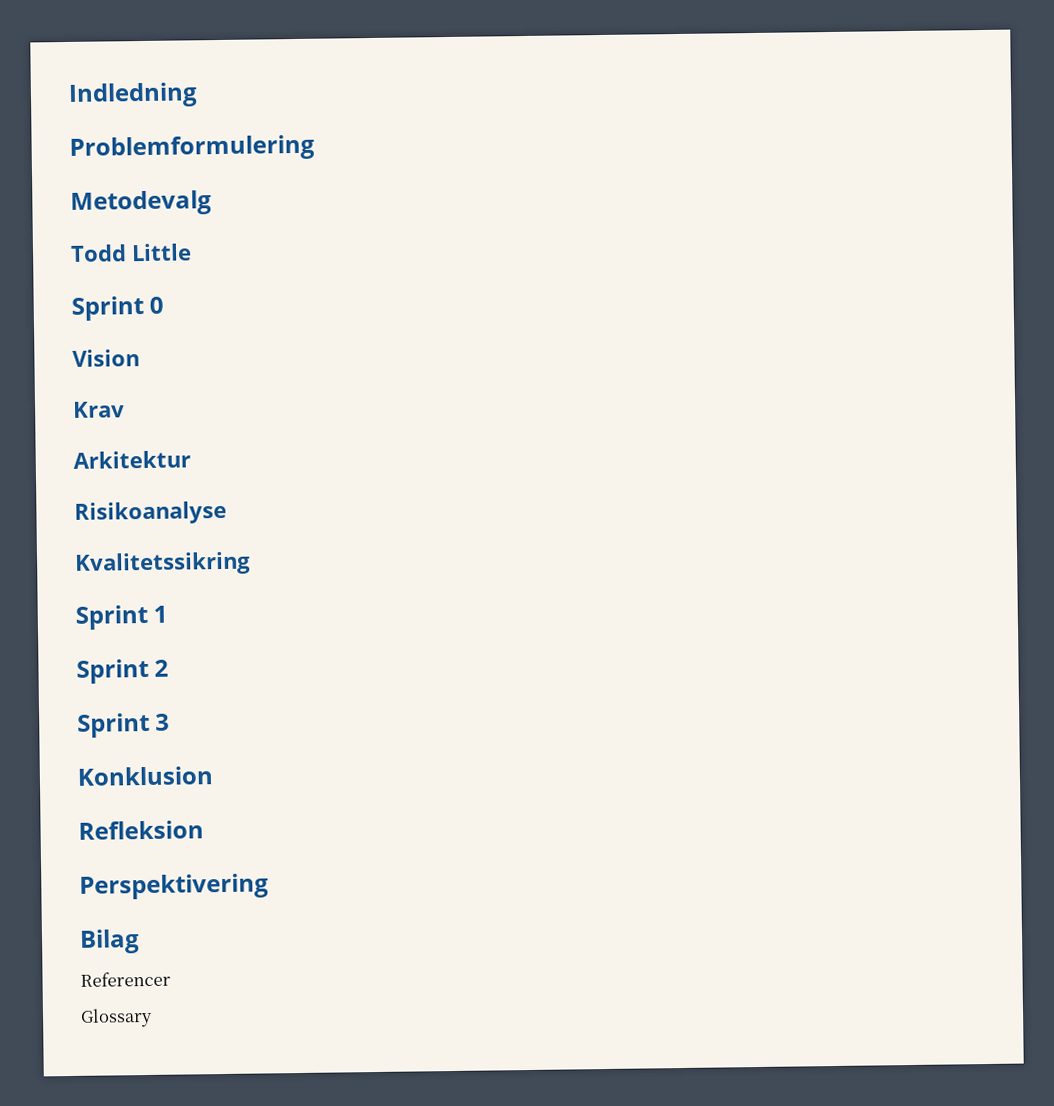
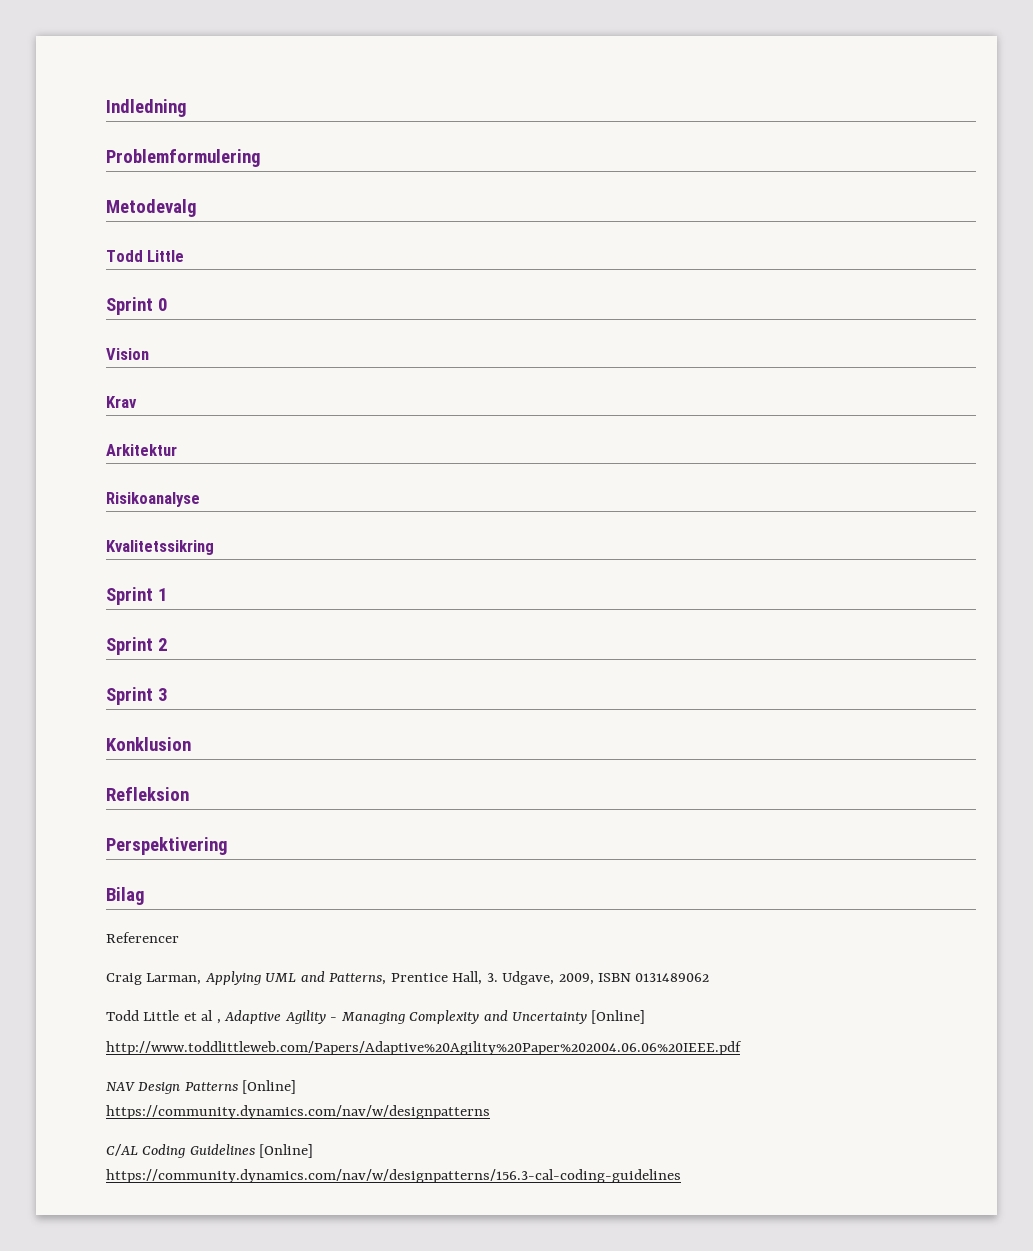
- Glossary
+ Craig Larman, Applying UML and Patterns, Prentice Hall, 3. Udgave, 2009, ISBN 0131489062
+ Todd Little et al , Adaptive Agility - Managing Complexity and Uncertainty [Online]
+ http://www.toddlittleweb.com/Papers/Adaptive%20Agility%20Paper%202004.06.06%20IEEE.pdf
+ NAV Design Patterns [Online]
+ https://community.dynamics.com/nav/w/designpatterns
+ C/AL Coding Guidelines [Online]
+ https://community.dynamics.com/nav/w/designpatterns/156.3-cal-coding-guidelines

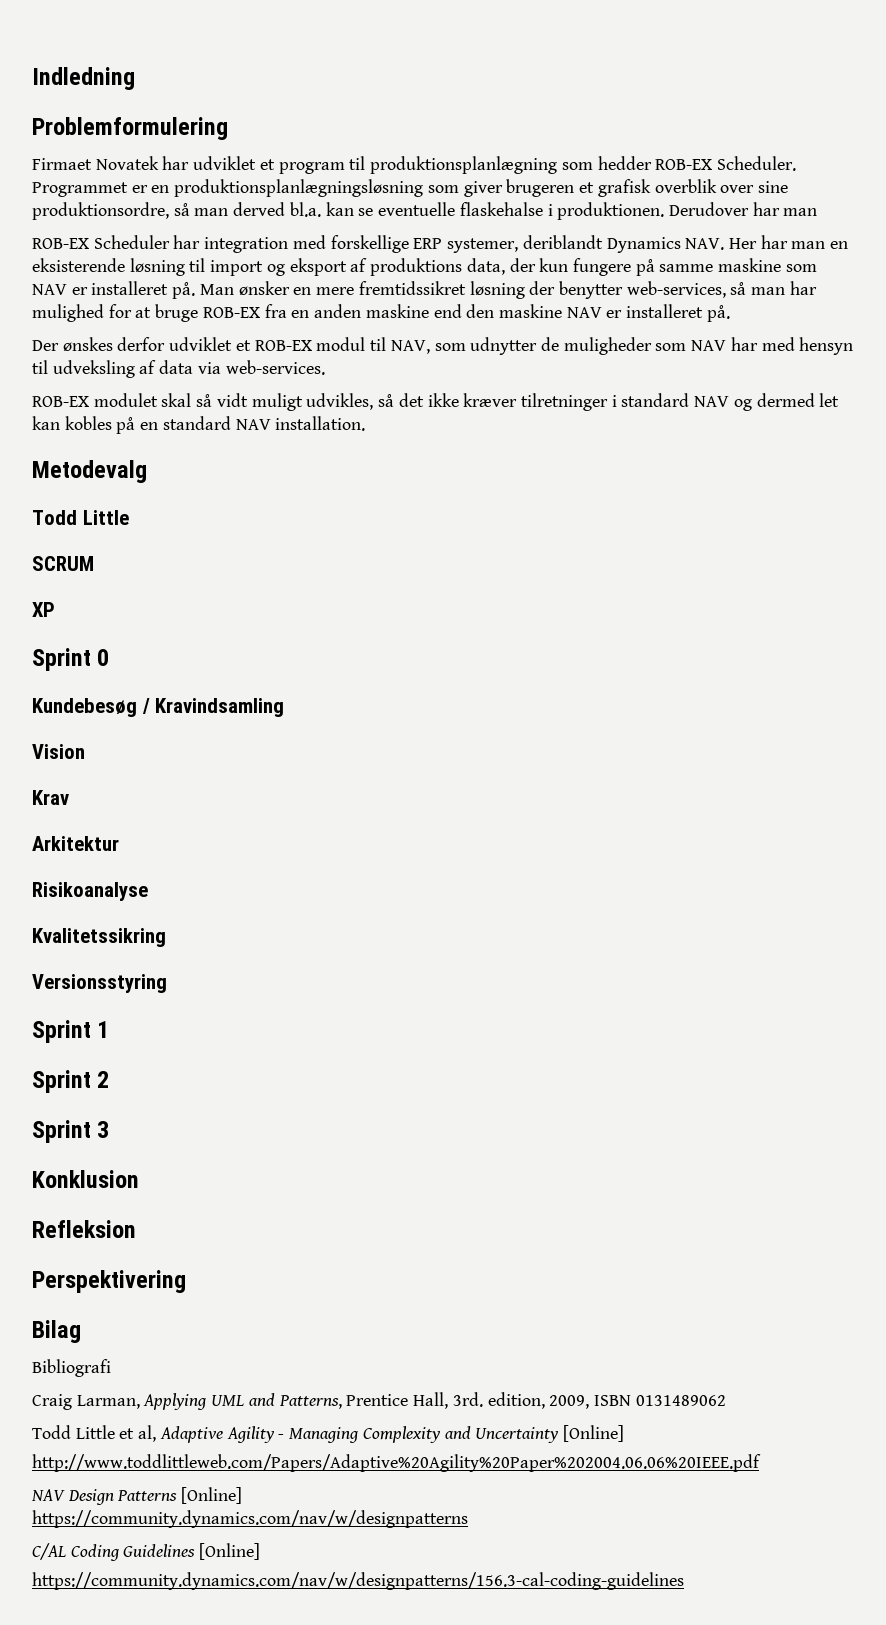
+ Firmaet Novatek har udviklet et program til produktionsplanlægning som hedder ROB-EX Scheduler. Programmet er en produktionsplanlægningsløsning som giver brugeren et grafisk overblik over sine produktionsordre, så man derved bl.a. kan se eventuelle flaskehalse i produktionen. Derudover har man
+ ROB-EX Scheduler har integration med forskellige ERP systemer, deriblandt Dynamics NAV. Her har man en eksisterende løsning til import og eksport af produktions data, der kun fungere på samme maskine som NAV er installeret på. Man ønsker en mere fremtidssikret løsning der benytter web-services, så man har mulighed for at bruge ROB-EX fra en anden maskine end den maskine NAV er installeret på.
+ Der ønskes derfor udviklet et ROB-EX modul til NAV, som udnytter de muligheder som NAV har med hensyn til udveksling af data via web-services.
+ ROB-EX modulet skal så vidt muligt udvikles, så det ikke kræver tilretninger i standard NAV og dermed let kan kobles på en standard NAV installation.
+ SCRUM
+ XP
+ Kundebesøg / Kravindsamling
+ Versionsstyring
- Referencer
+ Bibliografi
- Craig Larman, Applying UML and Patterns, Prentice Hall, 3. Udgave, 2009, ISBN 0131489062
+ Craig Larman, Applying UML and Patterns, Prentice Hall, 3rd. edition, 2009, ISBN 0131489062
- Todd Little et al , Adaptive Agility - Managing Complexity and Uncertainty [Online]
+ Todd Little et al, Adaptive Agility - Managing Complexity and Uncertainty [Online]

